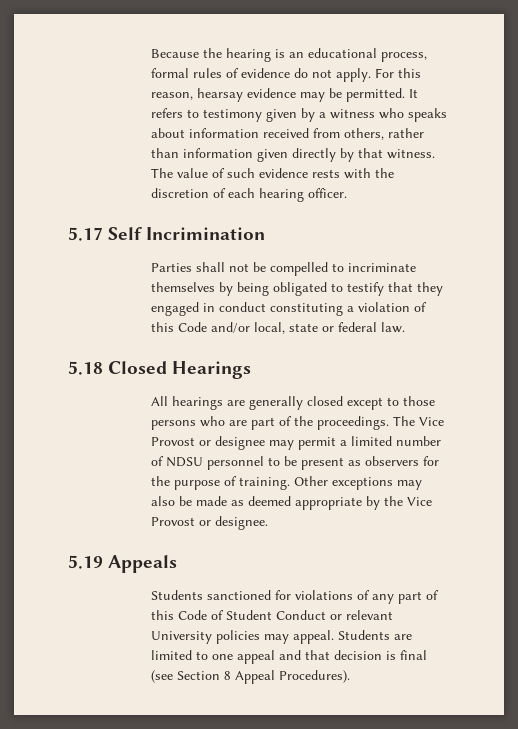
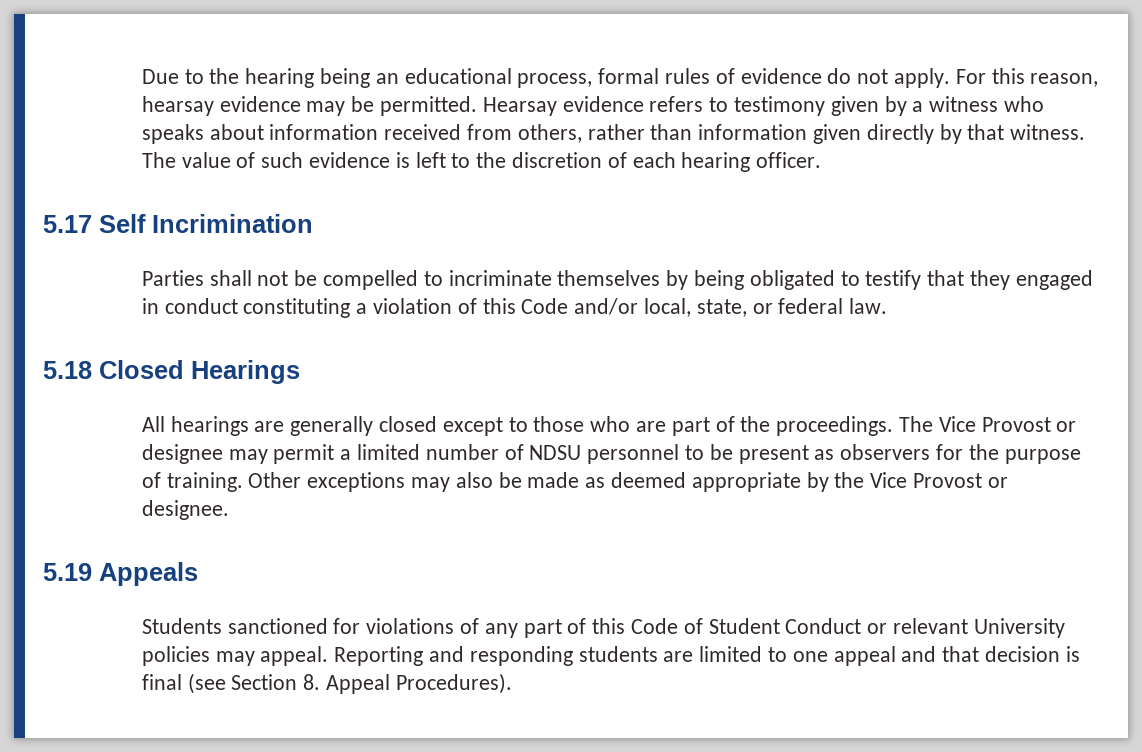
- Because the hearing is an educational process, formal rules of evidence do not apply.
+ Due to the hearing being an educational process, formal rules of evidence do not apply.
- It refers to testimony given by a witness who speaks about information received from others, rather than information given directly by that witness.
+ Hearsay evidence refers to testimony given by a witness who speaks about information received from others, rather than information given directly by that witness.
- The value of such evidence rests with the discretion of each hearing officer.
+ The value of such evidence is left to the discretion of each hearing officer.
- Parties shall not be compelled to incriminate themselves by being obligated to testify that they engaged in conduct constituting a violation of this Code and/or local, state or federal law.
+ Parties shall not be compelled to incriminate themselves by being obligated to testify that they engaged in conduct constituting a violation of this Code and/or local, state, or federal law.
- All hearings are generally closed except to those persons who are part of the proceedings.
+ All hearings are generally closed except to those who are part of the proceedings.
- Students are limited to one appeal and that decision is final (see Section 8 Appeal Procedures).
+ Reporting and responding students are limited to one appeal and that decision is final (see Section 8. Appeal Procedures).

